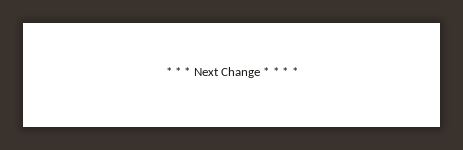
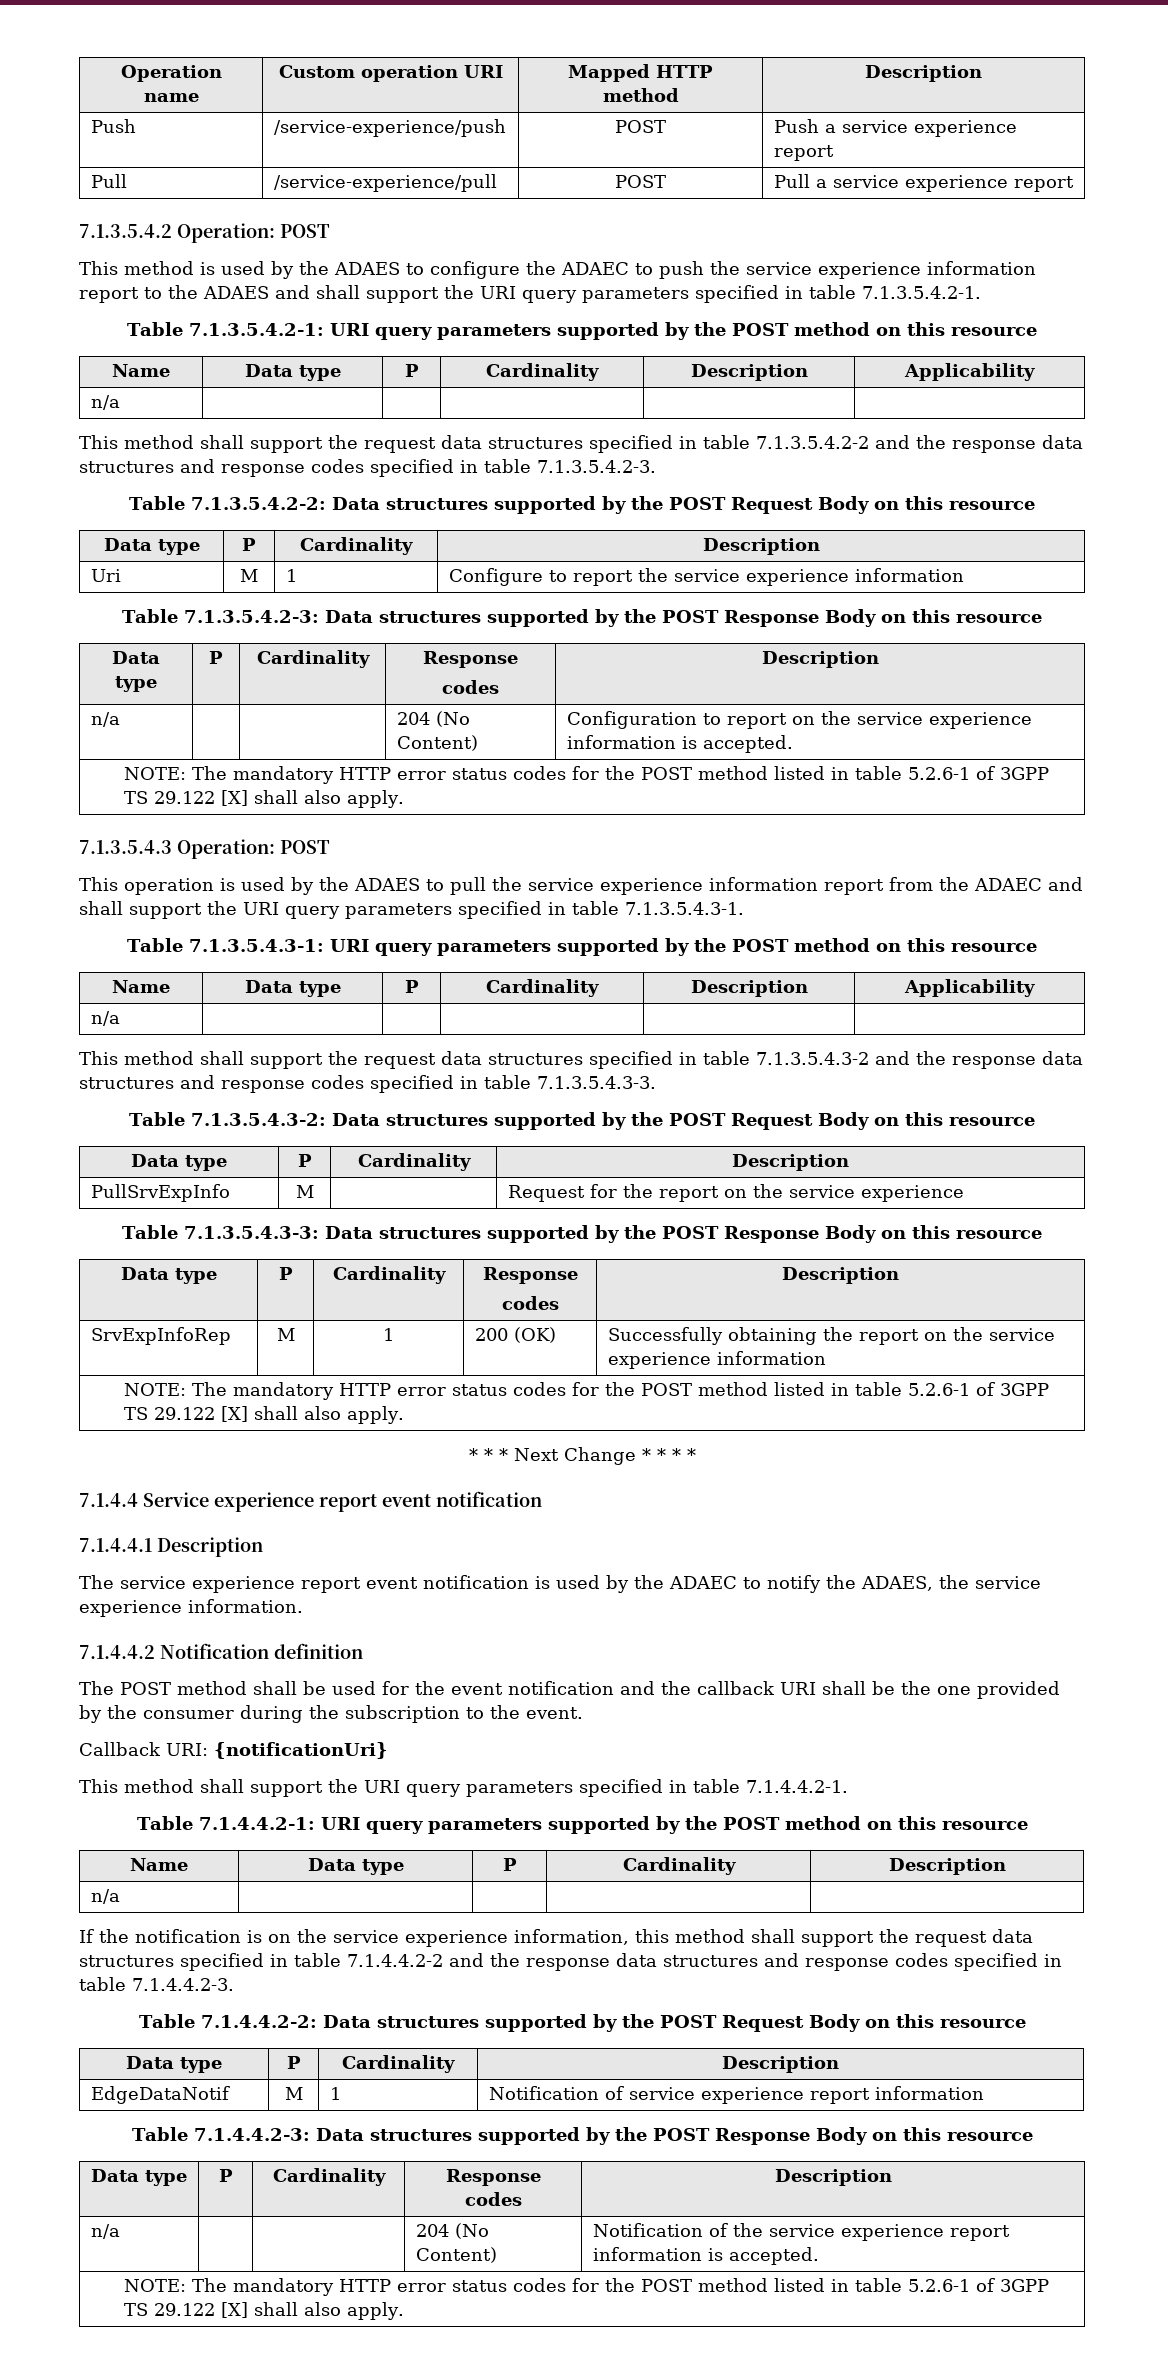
+ Operation name | Custom operation URI | Mapped HTTP method | Description
+ Push | /service-experience/push | POST | Push a service experience report
+ Pull | /service-experience/pull | POST | Pull a service experience report
+ 7.1.3.5.4.2 Operation: POST
+ This method is used by the ADAES to configure the ADAEC to push the service experience information report to the ADAES and shall support the URI query parameters specified in table 7.1.3.5.4.2-1.
+ Table 7.1.3.5.4.2-1: URI query parameters supported by the POST method on this resource
+ Name | Data type | P | Cardinality | Description | Applicability
+ n/a | | | | |
+ This method shall support the request data structures specified in table 7.1.3.5.4.2-2 and the response data structures and response codes specified in table 7.1.3.5.4.2-3.
+ Table 7.1.3.5.4.2-2: Data structures supported by the POST Request Body on this resource
+ Data type | P | Cardinality | Description
+ Uri | M | 1 | Configure to report the service experience information
+ Table 7.1.3.5.4.2-3: Data structures supported by the POST Response Body on this resource
+ Data type | P | Cardinality | Response
+ codes | Description
+ n/a | | | 204 (No Content) | Configuration to report on the service experience information is accepted.
+ NOTE: The mandatory HTTP error status codes for the POST method listed in table 5.2.6-1 of 3GPP TS 29.122 [X] shall also apply.
+ 7.1.3.5.4.3 Operation: POST
+ This operation is used by the ADAES to pull the service experience information report from the ADAEC and shall support the URI query parameters specified in table 7.1.3.5.4.3-1.
+ Table 7.1.3.5.4.3-1: URI query parameters supported by the POST method on this resource
+ Name | Data type | P | Cardinality | Description | Applicability
+ n/a | | | | |
+ This method shall support the request data structures specified in table 7.1.3.5.4.3-2 and the response data structures and response codes specified in table 7.1.3.5.4.3-3.
+ Table 7.1.3.5.4.3-2: Data structures supported by the POST Request Body on this resource
+ Data type | P | Cardinality | Description
+ PullSrvExpInfo | M | | Request for the report on the service experience
+ Table 7.1.3.5.4.3-3: Data structures supported by the POST Response Body on this resource
+ Data type | P | Cardinality | Response
+ codes | Description
+ SrvExpInfoRep | M | 1 | 200 (OK) | Successfully obtaining the report on the service experience information
+ NOTE: The mandatory HTTP error status codes for the POST method listed in table 5.2.6-1 of 3GPP TS 29.122 [X] shall also apply.
+ 7.1.4.4 Service experience report event notification
+ 7.1.4.4.1 Description
+ The service experience report event notification is used by the ADAEC to notify the ADAES, the service experience information.
+ 7.1.4.4.2 Notification definition
+ The POST method shall be used for the event notification and the callback URI shall be the one provided by the consumer during the subscription to the event.
+ Callback URI: {notificationUri}
+ This method shall support the URI query parameters specified in table 7.1.4.4.2-1.
+ Table 7.1.4.4.2-1: URI query parameters supported by the POST method on this resource
+ Name | Data type | P | Cardinality | Description
+ n/a | | | |
+ If the notification is on the service experience information, this method shall support the request data structures specified in table 7.1.4.4.2-2 and the response data structures and response codes specified in table 7.1.4.4.2-3.
+ Table 7.1.4.4.2-2: Data structures supported by the POST Request Body on this resource
+ Data type | P | Cardinality | Description
+ EdgeDataNotif | M | 1 | Notification of service experience report information
+ Table 7.1.4.4.2-3: Data structures supported by the POST Response Body on this resource
+ Data type | P | Cardinality | Response codes | Description
+ n/a | | | 204 (No Content) | Notification of the service experience report information is accepted.
+ NOTE: The mandatory HTTP error status codes for the POST method listed in table 5.2.6-1 of 3GPP TS 29.122 [X] shall also apply.

